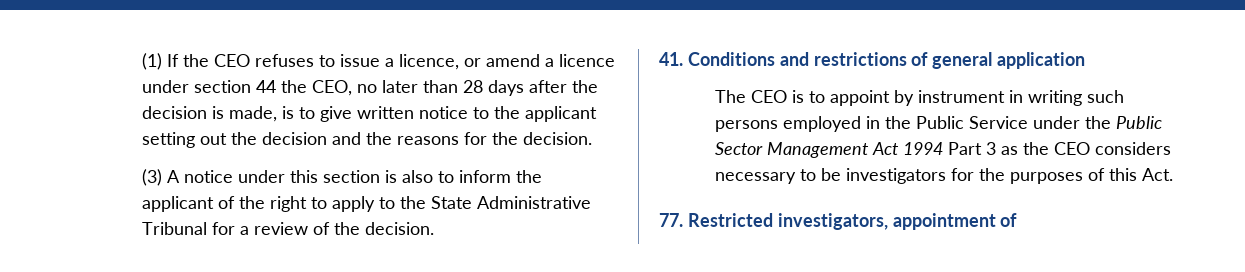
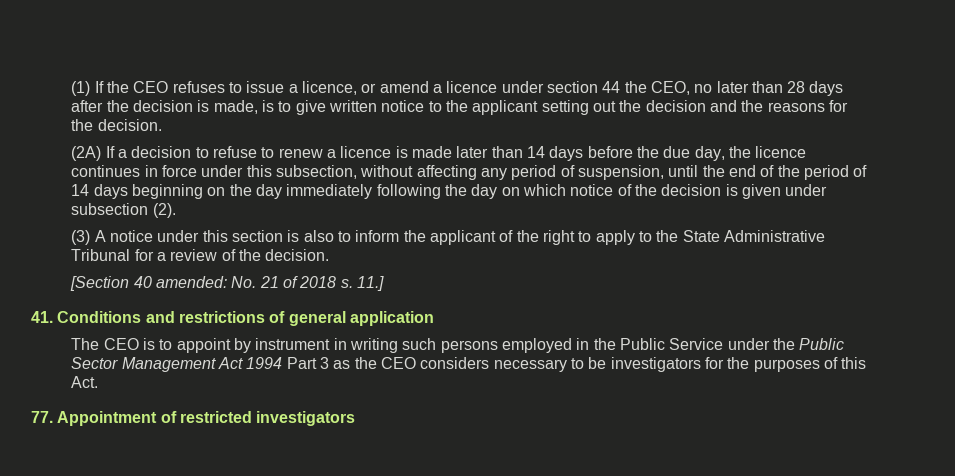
+ (2A) If a decision to refuse to renew a licence is made later than 14 days before the due day, the licence continues in force under this subsection, without affecting any period of suspension, until the end of the period of 14 days beginning on the day immediately following the day on which notice of the decision is given under subsection (2).
+ [Section 40 amended: No. 21 of 2018 s. 11.]
- 77. Restricted investigators, appointment of
+ 77. Appointment of restricted investigators

